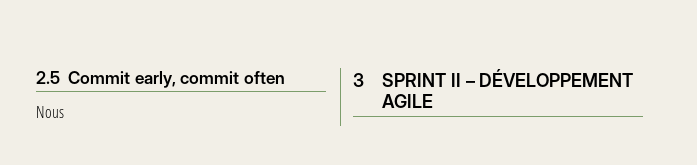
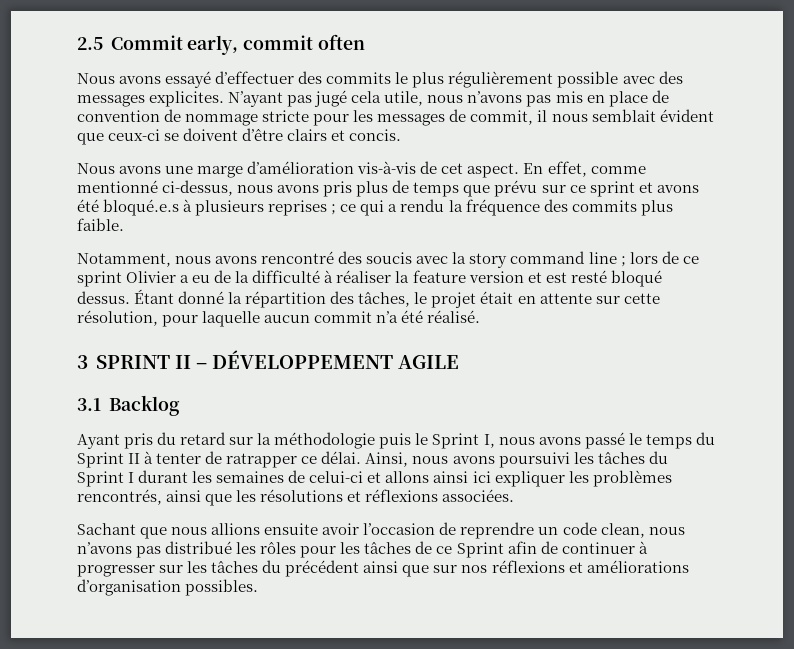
- Nous
+ Nous avons essayé d’effectuer des commits le plus régulièrement possible avec des messages explicites. N’ayant pas jugé cela utile, nous n’avons pas mis en place de convention de nommage stricte pour les messages de commit, il nous semblait évident que ceux-ci se doivent d’être clairs et concis.
+ Nous avons une marge d’amélioration vis-à-vis de cet aspect. En effet, comme mentionné ci-dessus, nous avons pris plus de temps que prévu sur ce sprint et avons été bloqué.e.s à plusieurs reprises ; ce qui a rendu la fréquence des commits plus faible.
+ Notamment, nous avons rencontré des soucis avec la story command line ; lors de ce sprint Olivier a eu de la difficulté à réaliser la feature version et est resté bloqué dessus. Étant donné la répartition des tâches, le projet était en attente sur cette résolution, pour laquelle aucun commit n’a été réalisé.
+ 3.1 Backlog
+ Ayant pris du retard sur la méthodologie puis le Sprint I, nous avons passé le temps du Sprint II à tenter de ratrapper ce délai. Ainsi, nous avons poursuivi les tâches du Sprint I durant les semaines de celui-ci et allons ainsi ici expliquer les problèmes rencontrés, ainsi que les résolutions et réflexions associées.
+ Sachant que nous allions ensuite avoir l’occasion de reprendre un code clean, nous n’avons pas distribué les rôles pour les tâches de ce Sprint afin de continuer à progresser sur les tâches du précédent ainsi que sur nos réflexions et améliorations d’organisation possibles.

